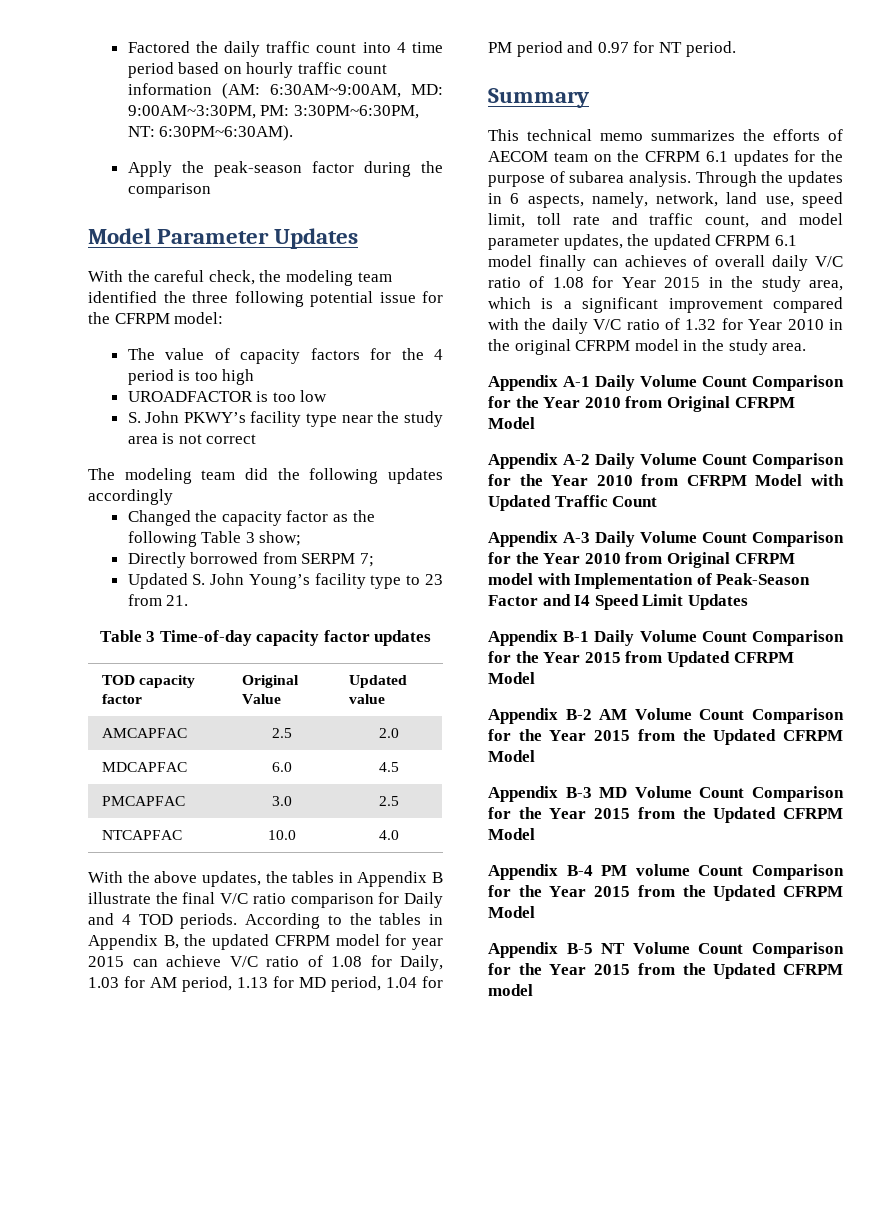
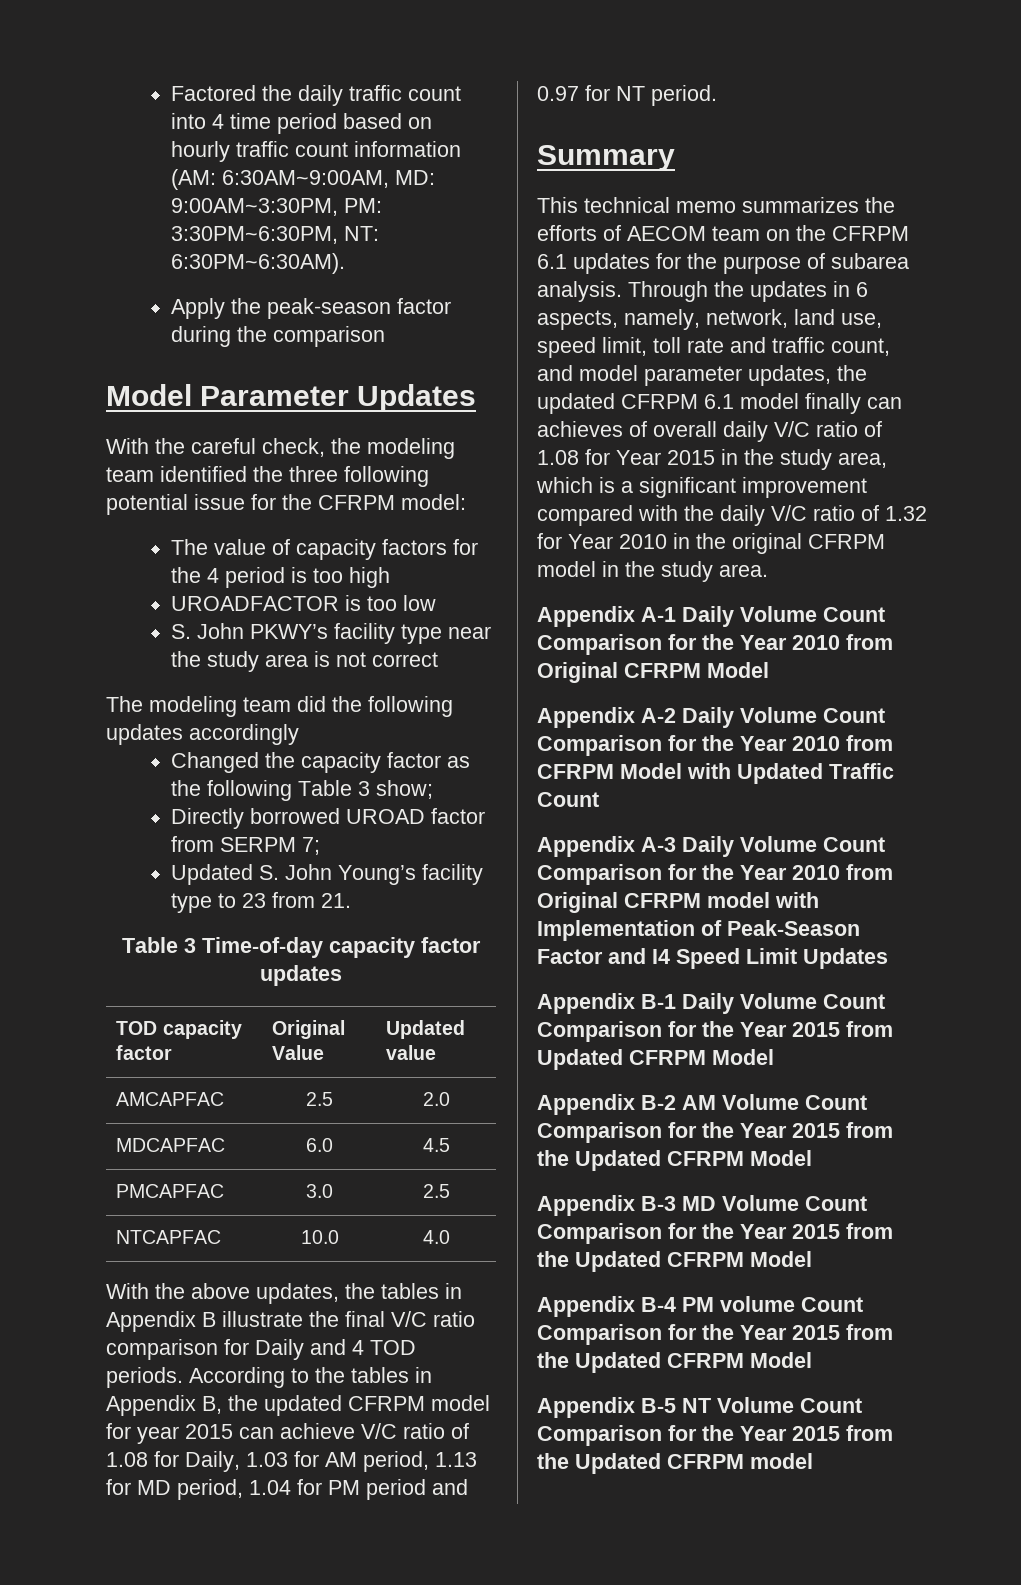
- Directly borrowed from SERPM 7;
+ Directly borrowed UROAD factor from SERPM 7;

